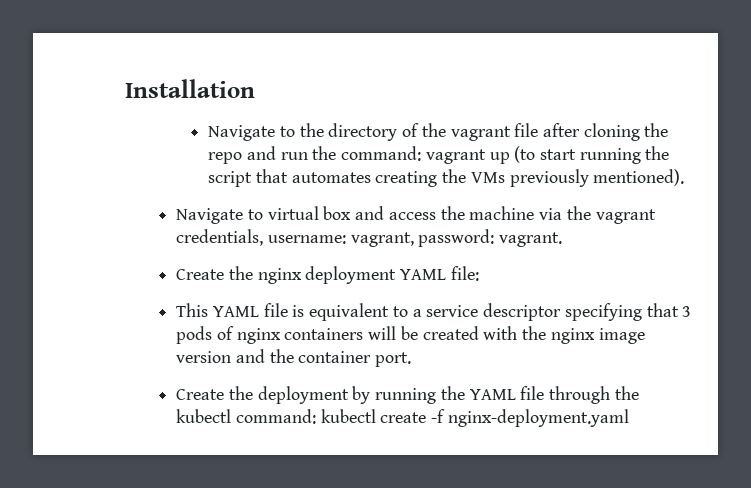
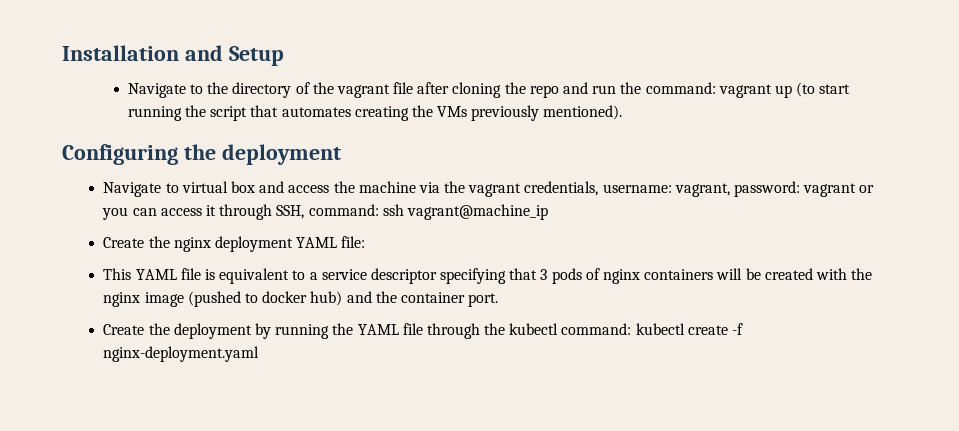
- Installation
+ Installation and Setup
+ Configuring the deployment
- Navigate to virtual box and access the machine via the vagrant credentials, username: vagrant, password: vagrant.
+ Navigate to virtual box and access the machine via the vagrant credentials, username: vagrant, password: vagrant or you can access it through SSH, command: ssh vagrant@machine_ip
- This YAML file is equivalent to a service descriptor specifying that 3 pods of nginx containers will be created with the nginx image version and the container port.
+ This YAML file is equivalent to a service descriptor specifying that 3 pods of nginx containers will be created with the nginx image (pushed to docker hub) and the container port.

